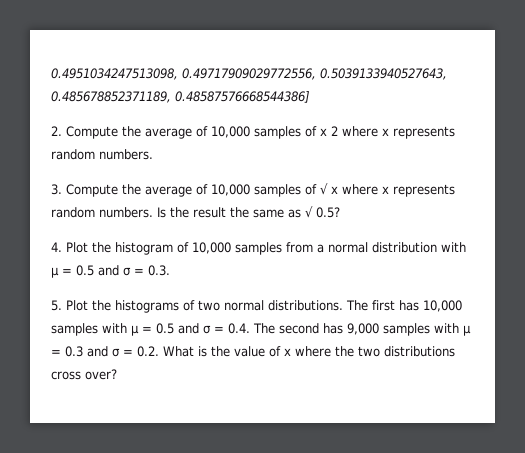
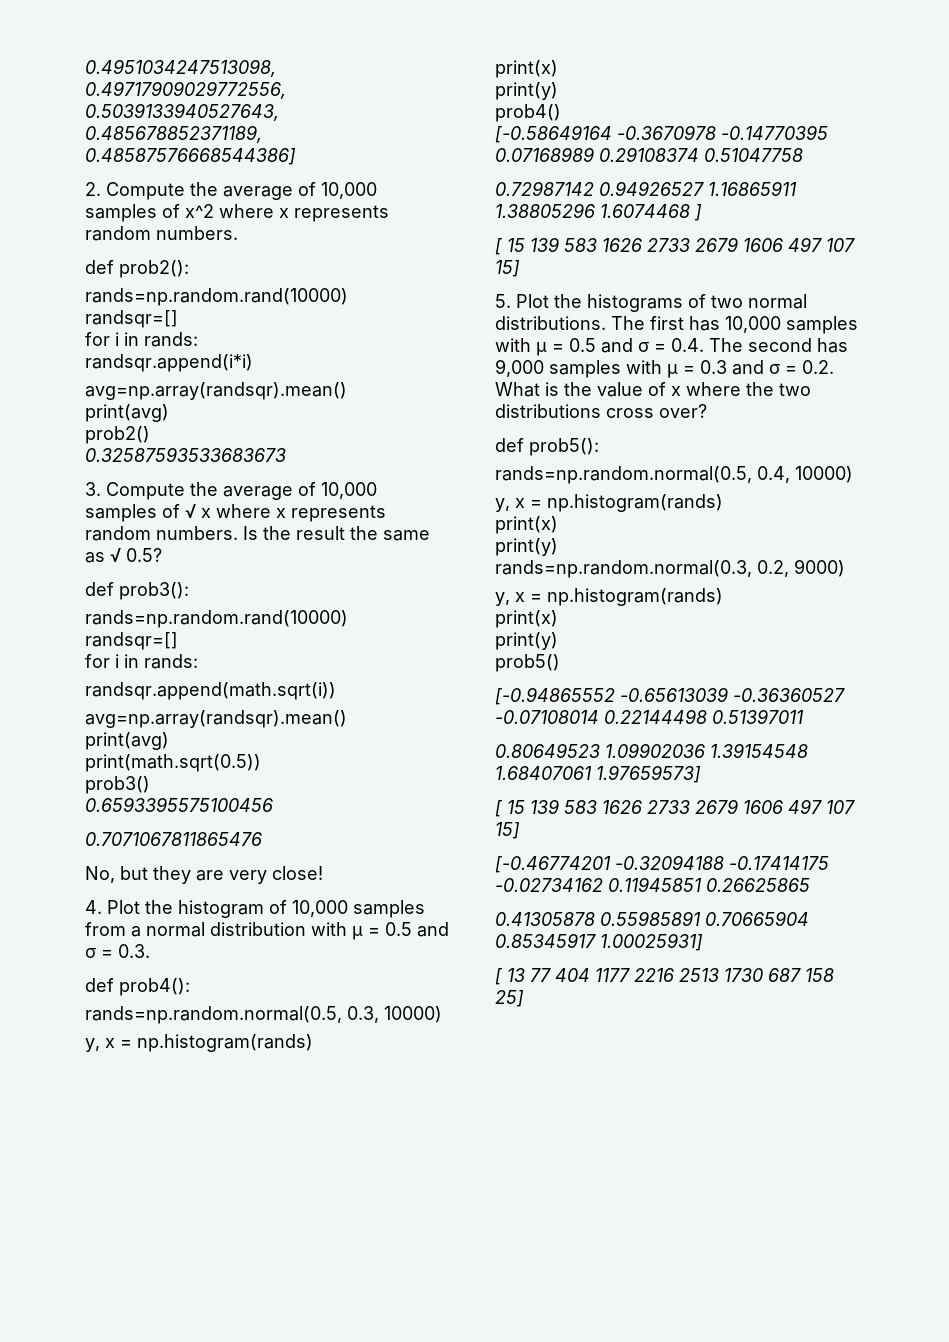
- 2. Compute the average of 10,000 samples of x 2 where x represents random numbers.
+ 2. Compute the average of 10,000 samples of x^2 where x represents random numbers.
+ def prob2():
+ rands=np.random.rand(10000)
+ randsqr=[]
+ for i in rands:
+ randsqr.append(i*i)
+ avg=np.array(randsqr).mean()
+ print(avg)
+ prob2()
+ 0.32587593533683673
+ def prob3():
+ rands=np.random.rand(10000)
+ randsqr=[]
+ for i in rands:
+ randsqr.append(math.sqrt(i))
+ avg=np.array(randsqr).mean()
+ print(avg)
+ print(math.sqrt(0.5))
+ prob3()
+ 0.6593395575100456
+ 0.7071067811865476
+ No, but they are very close!
+ def prob4():
+ rands=np.random.normal(0.5, 0.3, 10000)
+ y, x = np.histogram(rands)
+ print(x)
+ print(y)
+ prob4()
+ [-0.58649164 -0.3670978 -0.14770395 0.07168989 0.29108374 0.51047758
+ 0.72987142 0.94926527 1.16865911 1.38805296 1.6074468 ]
+ [ 15 139 583 1626 2733 2679 1606 497 107 15]
+ def prob5():
+ rands=np.random.normal(0.5, 0.4, 10000)
+ y, x = np.histogram(rands)
+ print(x)
+ print(y)
+ rands=np.random.normal(0.3, 0.2, 9000)
+ y, x = np.histogram(rands)
+ print(x)
+ print(y)
+ prob5()
+ [-0.94865552 -0.65613039 -0.36360527 -0.07108014 0.22144498 0.51397011
+ 0.80649523 1.09902036 1.39154548 1.68407061 1.97659573]
+ [ 15 139 583 1626 2733 2679 1606 497 107 15]
+ [-0.46774201 -0.32094188 -0.17414175 -0.02734162 0.11945851 0.26625865
+ 0.41305878 0.55985891 0.70665904 0.85345917 1.00025931]
+ [ 13 77 404 1177 2216 2513 1730 687 158 25]

